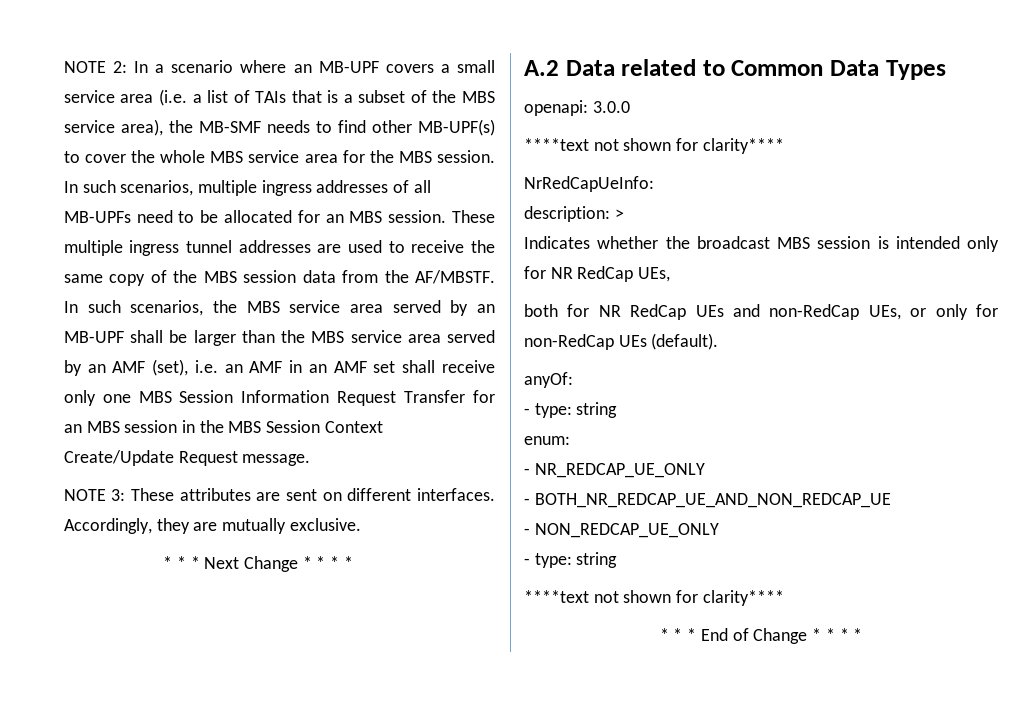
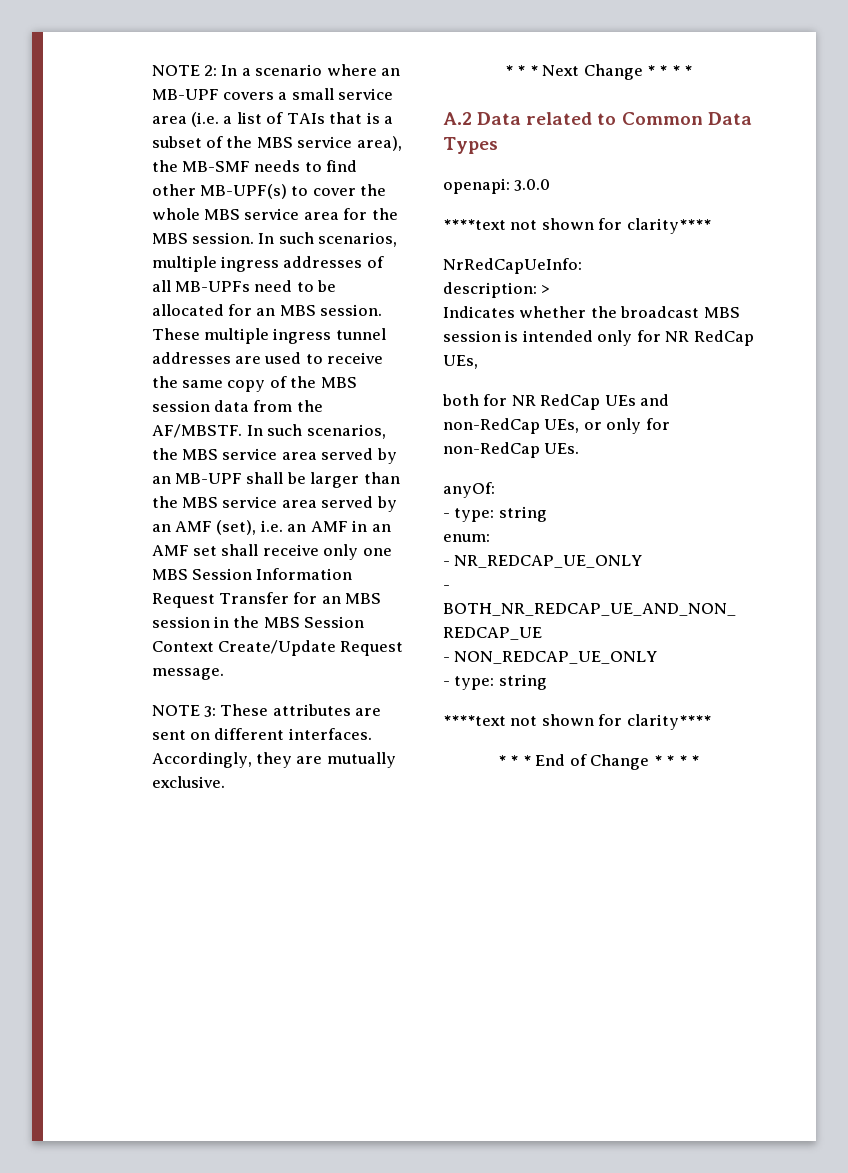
- both for NR RedCap UEs and non-RedCap UEs, or only for non-RedCap UEs (default).
+ both for NR RedCap UEs and non-RedCap UEs, or only for non-RedCap UEs.

